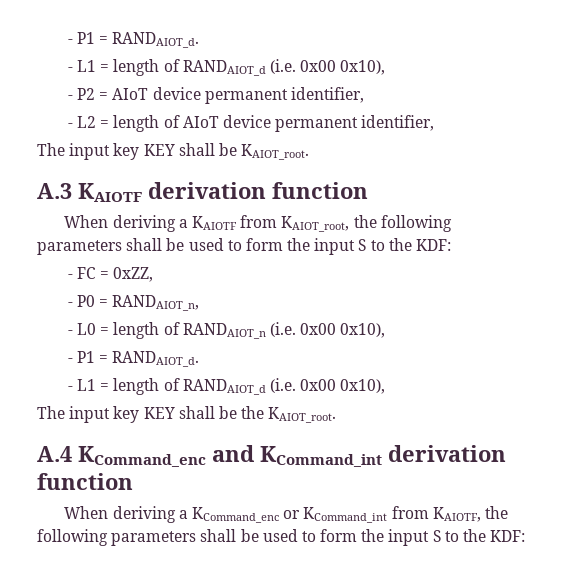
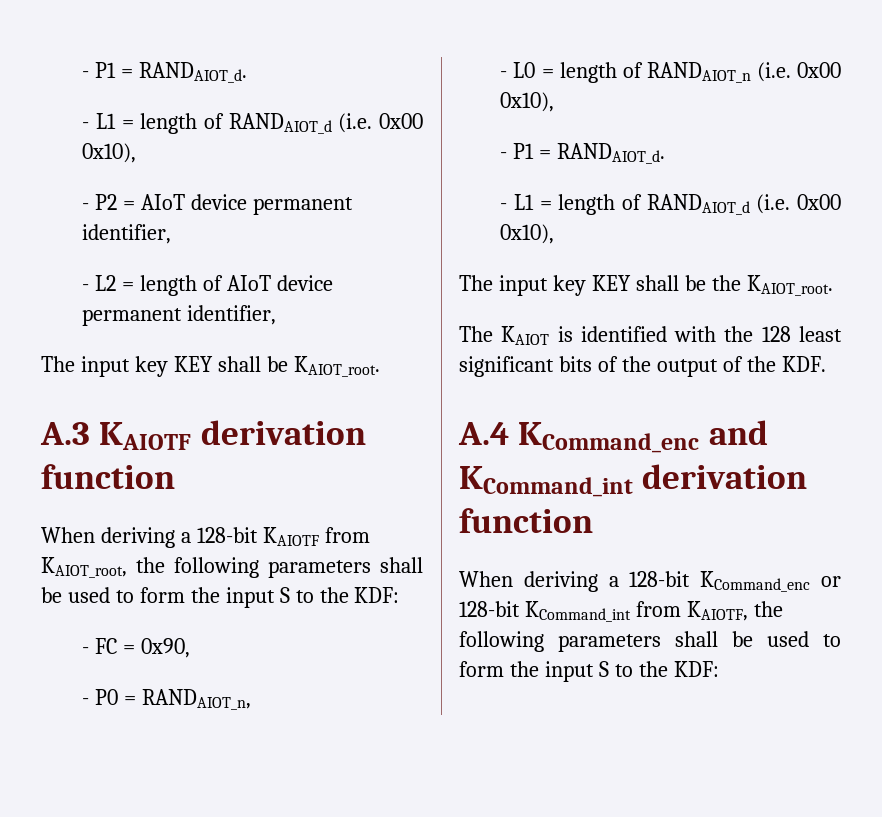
- When deriving a KAIOTF from KAIOT_root, the following parameters shall be used to form the input S to the KDF:
+ When deriving a 128-bit KAIOTF from KAIOT_root, the following parameters shall be used to form the input S to the KDF:
- - FC = 0xZZ,
+ - FC = 0x90,
+ The KAIOT is identified with the 128 least significant bits of the output of the KDF.
- When deriving a KCommand_enc or KCommand_int from KAIOTF, the following parameters shall be used to form the input S to the KDF:
+ When deriving a 128-bit KCommand_enc or 128-bit KCommand_int from KAIOTF, the following parameters shall be used to form the input S to the KDF:

